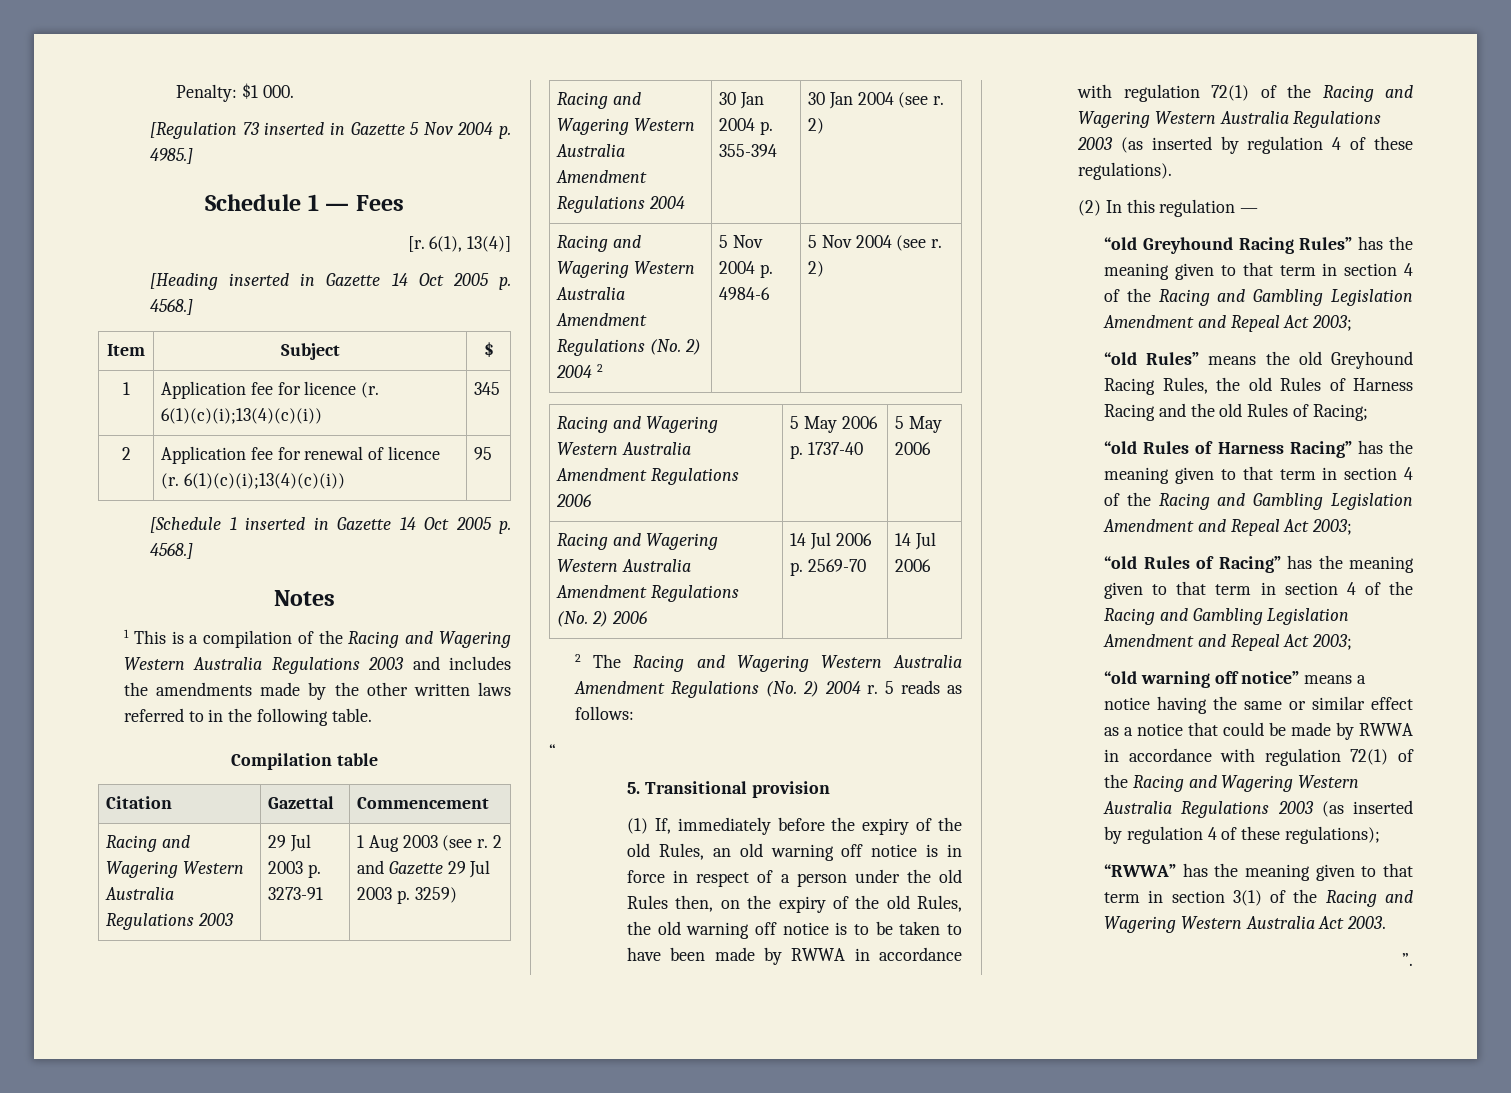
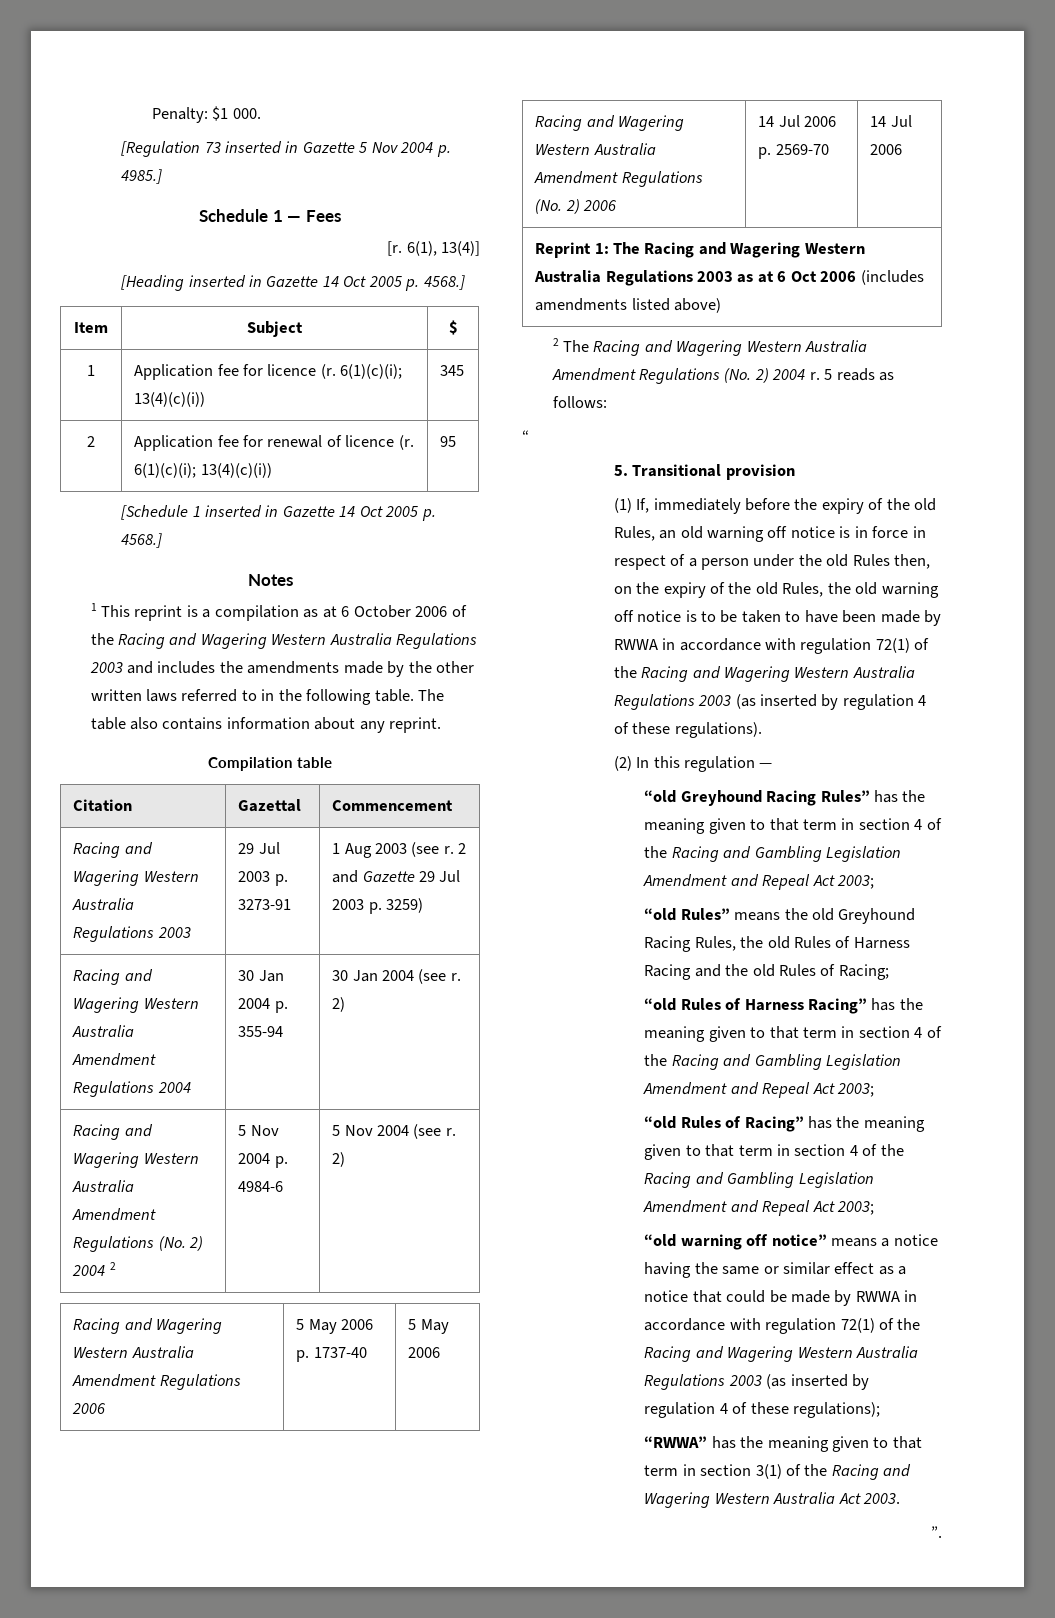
- 1 | Application fee for licence (r. 6(1)(c)(i);13(4)(c)(i)) | 345
+ 1 | Application fee for licence (r. 6(1)(c)(i); 13(4)(c)(i)) | 345
- 2 | Application fee for renewal of licence (r. 6(1)(c)(i);13(4)(c)(i)) | 95
+ 2 | Application fee for renewal of licence (r. 6(1)(c)(i); 13(4)(c)(i)) | 95
- 1 This is a compilation of the Racing and Wagering Western Australia Regulations 2003 and includes the amendments made by the other written laws referred to in the following table.
+ 1 This reprint is a compilation as at 6 October 2006 of the Racing and Wagering Western Australia Regulations 2003 and includes the amendments made by the other written laws referred to in the following table. The table also contains information about any reprint.
- Racing and Wagering Western Australia Amendment Regulations 2004 | 30 Jan 2004 p. 355-394 | 30 Jan 2004 (see r. 2)
+ Racing and Wagering Western Australia Amendment Regulations 2004 | 30 Jan 2004 p. 355-94 | 30 Jan 2004 (see r. 2)
+ Reprint 1: The Racing and Wagering Western Australia Regulations 2003 as at 6 Oct 2006 (includes amendments listed above)

